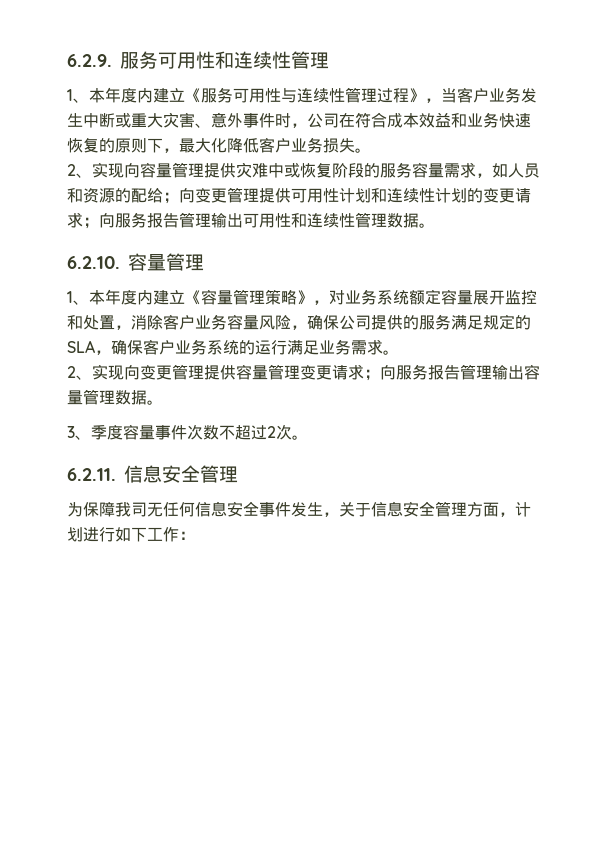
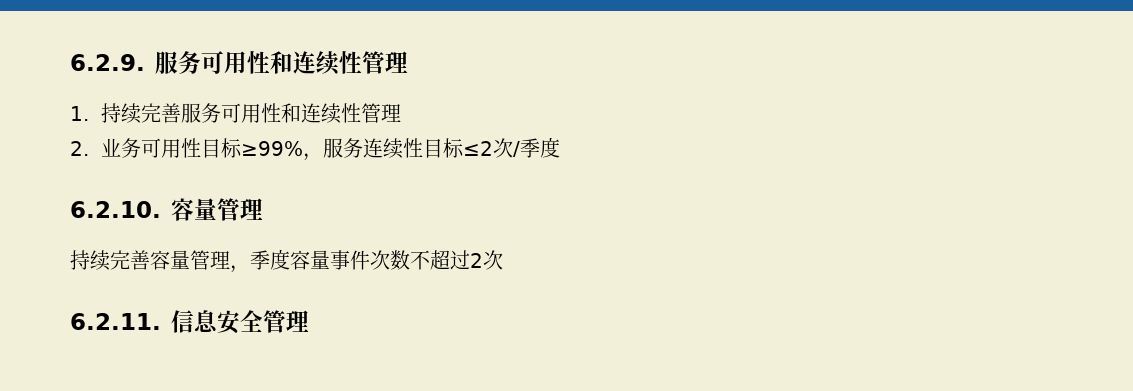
- 1、本年度内建立《服务可用性与连续性管理过程》，当客户业务发生中断或重大灾害、意外事件时，公司在符合成本效益和业务快速恢复的原则下，最大化降低客户业务损失。
- 2、实现向容量管理提供灾难中或恢复阶段的服务容量需求，如人员和资源的配给；向变更管理提供可用性计划和连续性计划的变更请求；向服务报告管理输出可用性和连续性管理数据。
+ 1.持续完善服务可用性和连续性管理
+ 2.业务可用性目标≥99%，服务连续性目标≤2次/季度
  6.2.10.容量管理
- 1、本年度内建立《容量管理策略》，对业务系统额定容量展开监控和处置，消除客户业务容量风险，确保公司提供的服务满足规定的SLA，确保客户业务系统的运行满足业务需求。
- 2、实现向变更管理提供容量管理变更请求；向服务报告管理输出容量管理数据。
- 3、季度容量事件次数不超过2次。
+ 持续完善容量管理，季度容量事件次数不超过2次
- 为保障我司无任何信息安全事件发生，关于信息安全管理方面，计划进行如下工作：

